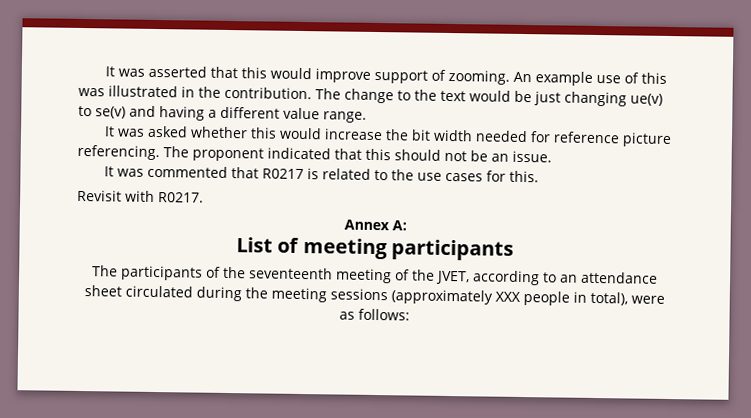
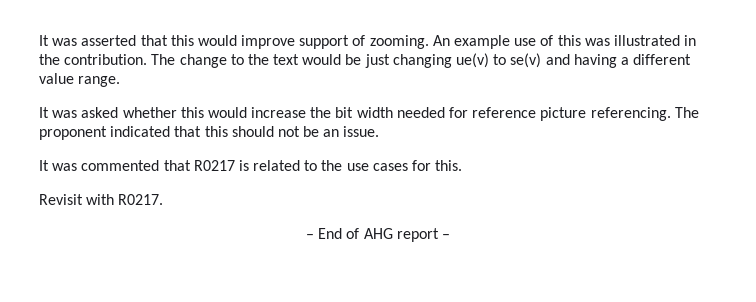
- Annex A:
- List of meeting participants
- The participants of the seventeenth meeting of the JVET, according to an attendance sheet circulated during the meeting sessions (approximately XXX people in total), were as follows:
+ – End of AHG report –

